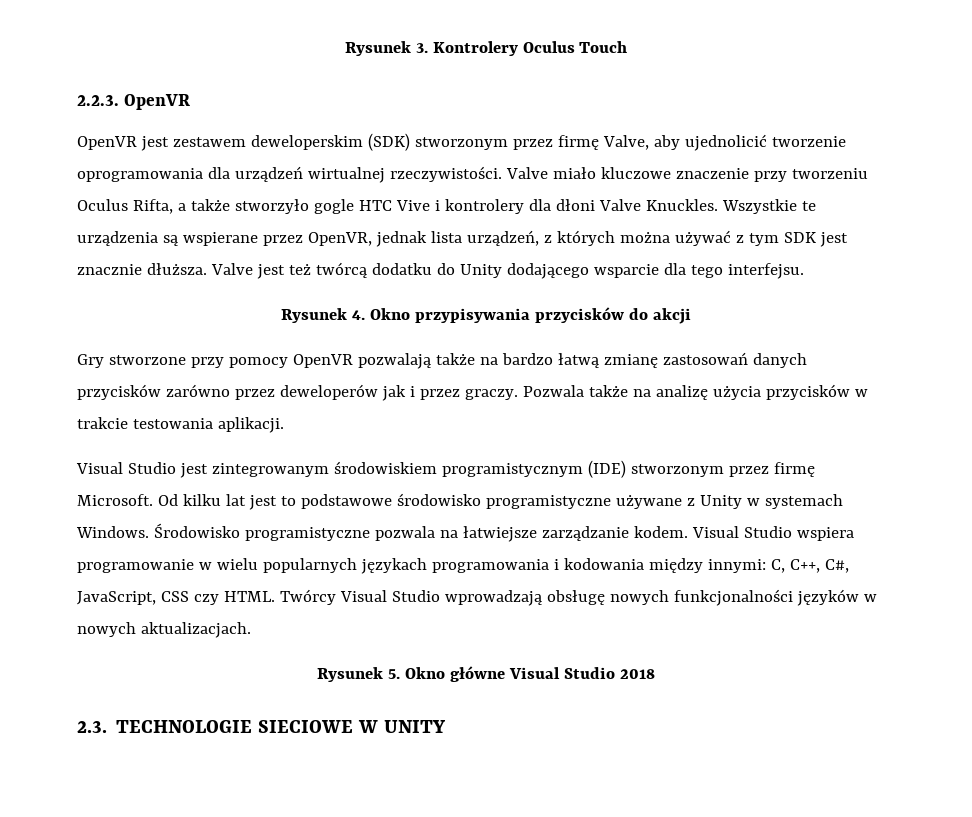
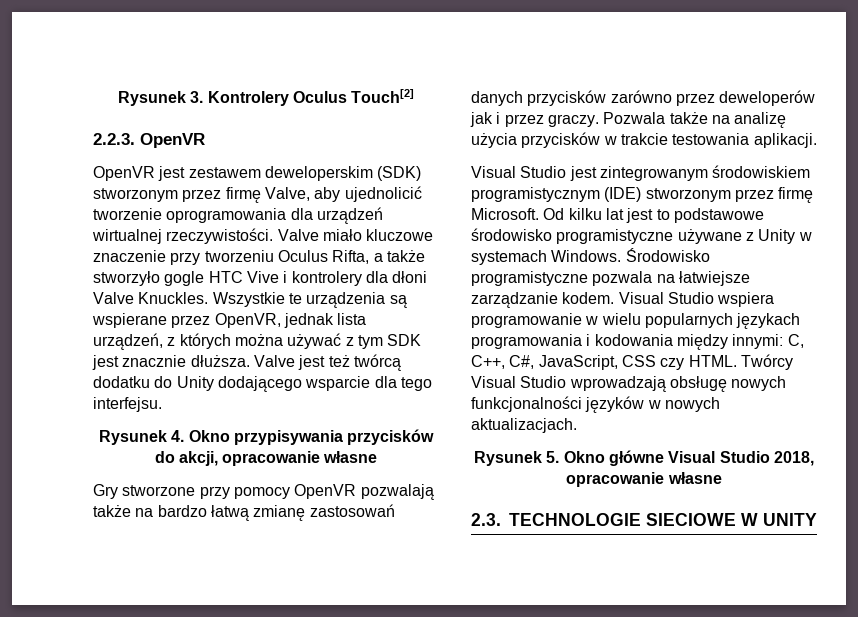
- Rysunek 3. Kontrolery Oculus Touch
+ Rysunek 3. Kontrolery Oculus Touch[2]
- Rysunek 4. Okno przypisywania przycisków do akcji
+ Rysunek 4. Okno przypisywania przycisków do akcji, opracowanie własne
- Rysunek 5. Okno główne Visual Studio 2018
+ Rysunek 5. Okno główne Visual Studio 2018, opracowanie własne

